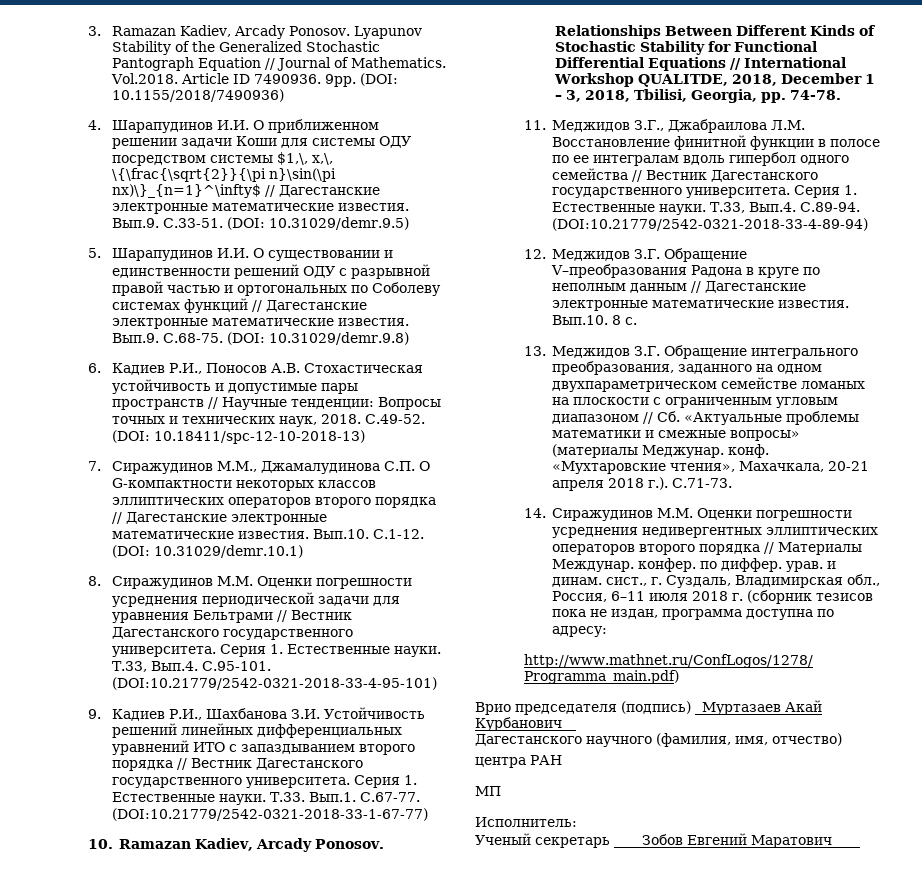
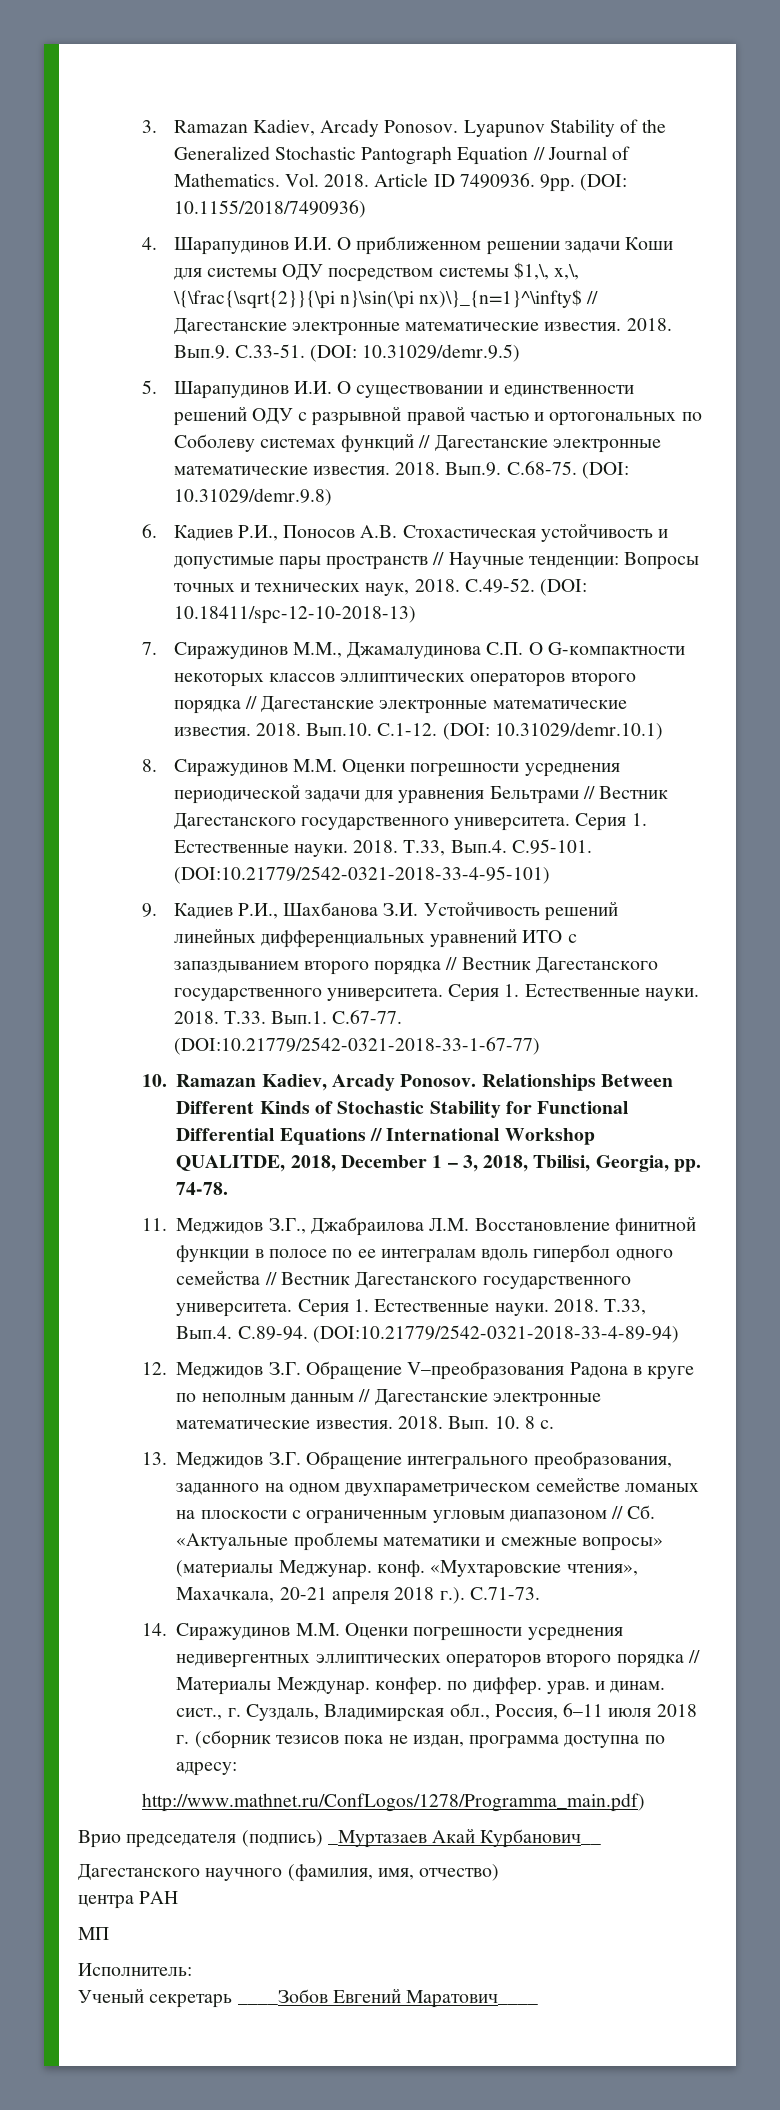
- Vol.2018. Article ID 7490936.
+ Vol. 2018. Article ID 7490936.
- 4. Шарапудинов И.И. О приближенном решении задачи Коши для системы ОДУ посредством системы $1,\, x,\, \{\frac{\sqrt{2}}{\pi n}\sin(\pi nx)\}_{n=1}^\infty$ // Дагестанские электронные математические известия.
+ 4. Шарапудинов И.И. О приближенном решении задачи Коши для системы ОДУ посредством системы $1,\, x,\, \{\frac{\sqrt{2}}{\pi n}\sin(\pi nx)\}_{n=1}^\infty$ // Дагестанские электронные математические известия. 2018.
- 5. Шарапудинов И.И. О существовании и единственности решений ОДУ с разрывной правой частью и ортогональных по Соболеву системах функций // Дагестанские электронные математические известия.
+ 5. Шарапудинов И.И. О существовании и единственности решений ОДУ с разрывной правой частью и ортогональных по Соболеву системах функций // Дагестанские электронные математические известия. 2018.
- 7. Сиражудинов М.М., Джамалудинова С.П. О G-компактности некоторых классов эллиптических операторов второго порядка // Дагестанские электронные математические известия.
+ 7. Сиражудинов М.М., Джамалудинова С.П. О G-компактности некоторых классов эллиптических операторов второго порядка // Дагестанские электронные математические известия. 2018.
- 8. Сиражудинов М.М. Оценки погрешности усреднения периодической задачи для уравнения Бельтрами // Вестник Дагестанского государственного университета. Серия 1. Естественные науки.
+ 8. Сиражудинов М.М. Оценки погрешности усреднения периодической задачи для уравнения Бельтрами // Вестник Дагестанского государственного университета. Серия 1. Естественные науки. 2018.
- 9. Кадиев Р.И., Шахбанова З.И. Устойчивость решений линейных дифференциальных уравнений ИТО с запаздыванием второго порядка // Вестник Дагестанского государственного университета. Серия 1. Естественные науки.
+ 9. Кадиев Р.И., Шахбанова З.И. Устойчивость решений линейных дифференциальных уравнений ИТО с запаздыванием второго порядка // Вестник Дагестанского государственного университета. Серия 1. Естественные науки. 2018.
- 11. Меджидов З.Г., Джабраилова Л.М. Восстановление финитной функции в полосе по ее интегралам вдоль гипербол одного семейства // Вестник Дагестанского государственного университета. Серия 1. Естественные науки.
+ 11. Меджидов З.Г., Джабраилова Л.М. Восстановление финитной функции в полосе по ее интегралам вдоль гипербол одного семейства // Вестник Дагестанского государственного университета. Серия 1. Естественные науки. 2018.
- Вып.10. 8 с.
+ 2018. Вып. 10. 8 с.

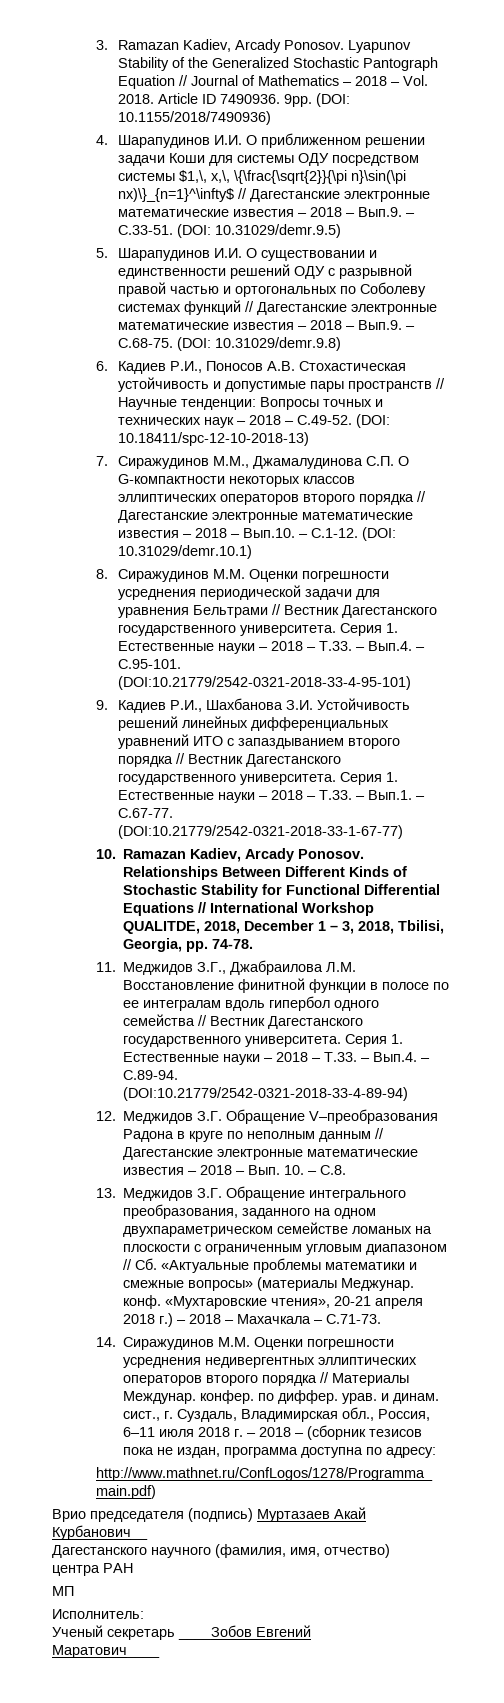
- Lyapunov Stability of the Generalized Stochastic Pantograph Equation // Journal of Mathematics. Vol. 2018.
+ Lyapunov Stability of the Generalized Stochastic Pantograph Equation // Journal of Mathematics – 2018 – Vol. 2018.
- 4. Шарапудинов И.И. О приближенном решении задачи Коши для системы ОДУ посредством системы $1,\, x,\, \{\frac{\sqrt{2}}{\pi n}\sin(\pi nx)\}_{n=1}^\infty$ // Дагестанские электронные математические известия. 2018. Вып.9. С.33-51. (DOI: 10.31029/demr.9.5)
+ 4. Шарапудинов И.И. О приближенном решении задачи Коши для системы ОДУ посредством системы $1,\, x,\, \{\frac{\sqrt{2}}{\pi n}\sin(\pi nx)\}_{n=1}^\infty$ // Дагестанские электронные математические известия – 2018 – Вып.9. – С.33-51. (DOI: 10.31029/demr.9.5)
- 5. Шарапудинов И.И. О существовании и единственности решений ОДУ с разрывной правой частью и ортогональных по Соболеву системах функций // Дагестанские электронные математические известия. 2018. Вып.9. С.68-75. (DOI: 10.31029/demr.9.8)
+ 5. Шарапудинов И.И. О существовании и единственности решений ОДУ с разрывной правой частью и ортогональных по Соболеву системах функций // Дагестанские электронные математические известия – 2018 – Вып.9. – С.68-75. (DOI: 10.31029/demr.9.8)
- 6. Кадиев Р.И., Поносов А.В. Стохастическая устойчивость и допустимые пары пространств // Научные тенденции: Вопросы точных и технических наук, 2018. С.49-52. (DOI: 10.18411/spc-12-10-2018-13)
+ 6. Кадиев Р.И., Поносов А.В. Стохастическая устойчивость и допустимые пары пространств // Научные тенденции: Вопросы точных и технических наук – 2018 – С.49-52. (DOI: 10.18411/spc-12-10-2018-13)
- 7. Сиражудинов М.М., Джамалудинова С.П. О G-компактности некоторых классов эллиптических операторов второго порядка // Дагестанские электронные математические известия. 2018. Вып.10. С.1-12. (DOI: 10.31029/demr.10.1)
+ 7. Сиражудинов М.М., Джамалудинова С.П. О G-компактности некоторых классов эллиптических операторов второго порядка // Дагестанские электронные математические известия – 2018 – Вып.10. – С.1-12. (DOI: 10.31029/demr.10.1)
- Серия 1. Естественные науки. 2018. Т.33, Вып.4. С.95-101. (DOI:10.21779/2542-0321-2018-33-4-95-101)
+ Серия 1. Естественные науки – 2018 – Т.33. – Вып.4. – С.95-101. (DOI:10.21779/2542-0321-2018-33-4-95-101)
- Серия 1. Естественные науки. 2018. Т.33. Вып.1. С.67-77. (DOI:10.21779/2542-0321-2018-33-1-67-77)
+ Серия 1. Естественные науки – 2018 – Т.33. – Вып.1. – С.67-77. (DOI:10.21779/2542-0321-2018-33-1-67-77)
- Серия 1. Естественные науки. 2018. Т.33, Вып.4. С.89-94. (DOI:10.21779/2542-0321-2018-33-4-89-94)
+ Серия 1. Естественные науки – 2018 – Т.33. – Вып.4. – С.89-94. (DOI:10.21779/2542-0321-2018-33-4-89-94)
- 12. Меджидов З.Г. Обращение V–преобразования Радона в круге по неполным данным // Дагестанские электронные математические известия. 2018. Вып. 10. 8 с.
+ 12. Меджидов З.Г. Обращение V–преобразования Радона в круге по неполным данным // Дагестанские электронные математические известия – 2018 – Вып. 10. – С.8.
- «Мухтаровские чтения», Махачкала, 20-21 апреля 2018 г.). С.71-73.
+ «Мухтаровские чтения», 20-21 апреля 2018 г.) – 2018 – Махачкала – С.71-73.
- 14. Сиражудинов М.М. Оценки погрешности усреднения недивергентных эллиптических операторов второго порядка // Материалы Междунар. конфер. по диффер. урав. и динам. сист., г. Суздаль, Владимирская обл., Россия, 6–11 июля 2018 г. (сборник тезисов пока не издан, программа доступна по адресу:
+ 14. Сиражудинов М.М. Оценки погрешности усреднения недивергентных эллиптических операторов второго порядка // Материалы Междунар. конфер. по диффер. урав. и динам. сист., г. Суздаль, Владимирская обл., Россия, 6–11 июля 2018 г. – 2018 – (сборник тезисов пока не издан, программа доступна по адресу:
- Врио председателя (подпись) _Муртазаев Акай Курбанович__
+ Врио председателя (подпись) Муртазаев Акай Курбанович__
- Ученый секретарь ____Зобов Евгений Маратович____
+ Ученый секретарь ____Зобов Евгений
+ Маратович____

